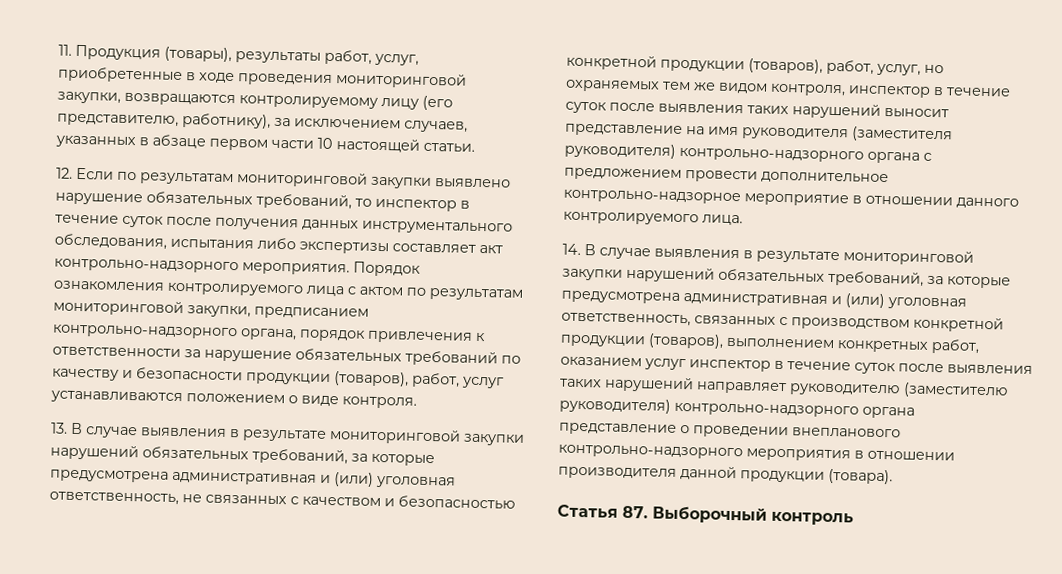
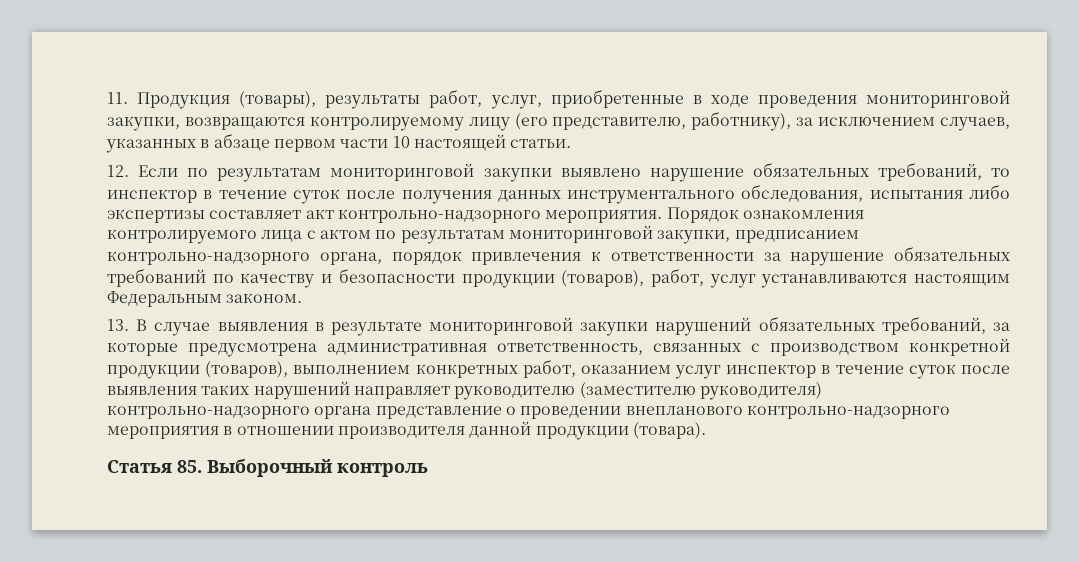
- Порядок ознакомления контролируемого лица с актом по результатам мониторинговой закупки, предписанием контрольно-надзорного органа, порядок привлечения к ответственности за нарушение обязательных требований по качеству и безопасности продукции (товаров), работ, услуг устанавливаются положением о виде контроля.
+ Порядок ознакомления контролируемого лица с актом по результатам мониторинговой закупки, предписанием контрольно-надзорного органа, порядок привлечения к ответственности за нарушение обязательных требований по качеству и безопасности продукции (товаров), работ, услуг устанавливаются настоящим Федеральным законом.
- 13. В случае выявления в результате мониторинговой закупки нарушений обязательных требований, за которые предусмотрена административная и (или) уголовная ответственность, не связанных с качеством и безопасностью конкретной продукции (товаров), работ, услуг, но охраняемых тем же видом контроля, инспектор в течение суток после выявления таких нарушений выносит представление на имя руководителя (заместителя руководителя) контрольно-надзорного органа с предложением провести дополнительное контрольно-надзорное мероприятие в отношении данного контролируемого лица.
- 14. В случае выявления в результате мониторинговой закупки нарушений обязательных требований, за которые предусмотрена административная и (или) уголовная ответственность, связанных с производством конкретной продукции (товаров), выполнением конкретных работ, оказанием услуг инспектор в течение суток после выявления таких нарушений направляет руководителю (заместителю руководителя) контрольно-надзорного органа представление о проведении внепланового контрольно-надзорного мероприятия в отношении производителя данной продукции (товара).
+ 13. В случае выявления в результате мониторинговой закупки нарушений обязательных требований, за которые предусмотрена административная ответственность, связанных с производством конкретной продукции (товаров), выполнением конкретных работ, оказанием услуг инспектор в течение суток после выявления таких нарушений направляет руководителю (заместителю руководителя) контрольно-надзорного органа представление о проведении внепланового контрольно-надзорного мероприятия в отношении производителя данной продукции (товара).
- Статья 87. Выборочный контроль
+ Статья 85. Выборочный контроль

